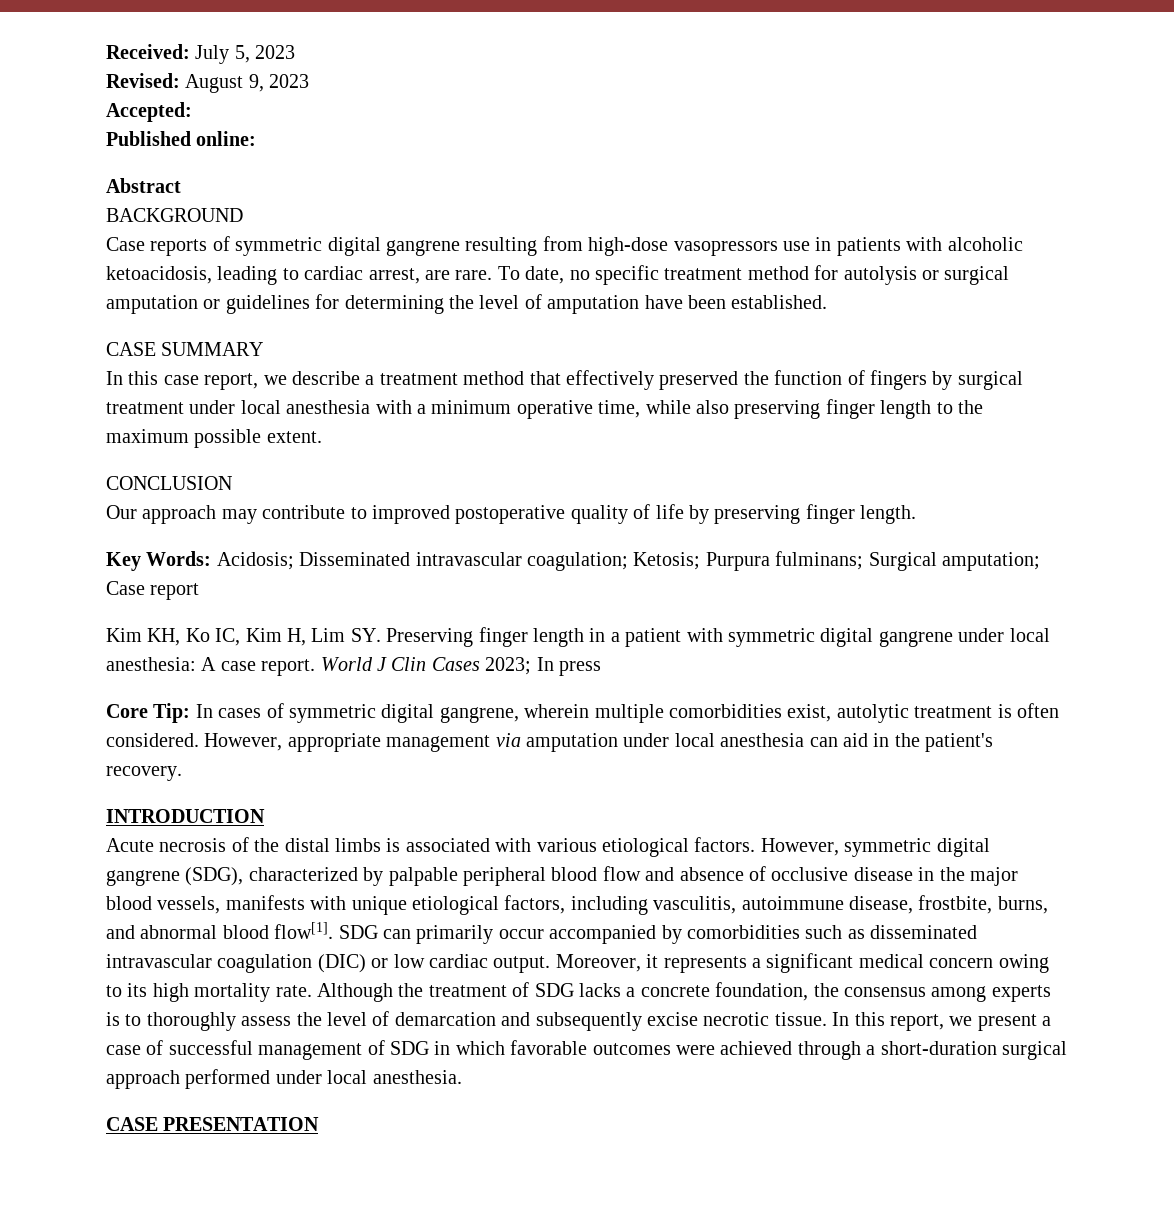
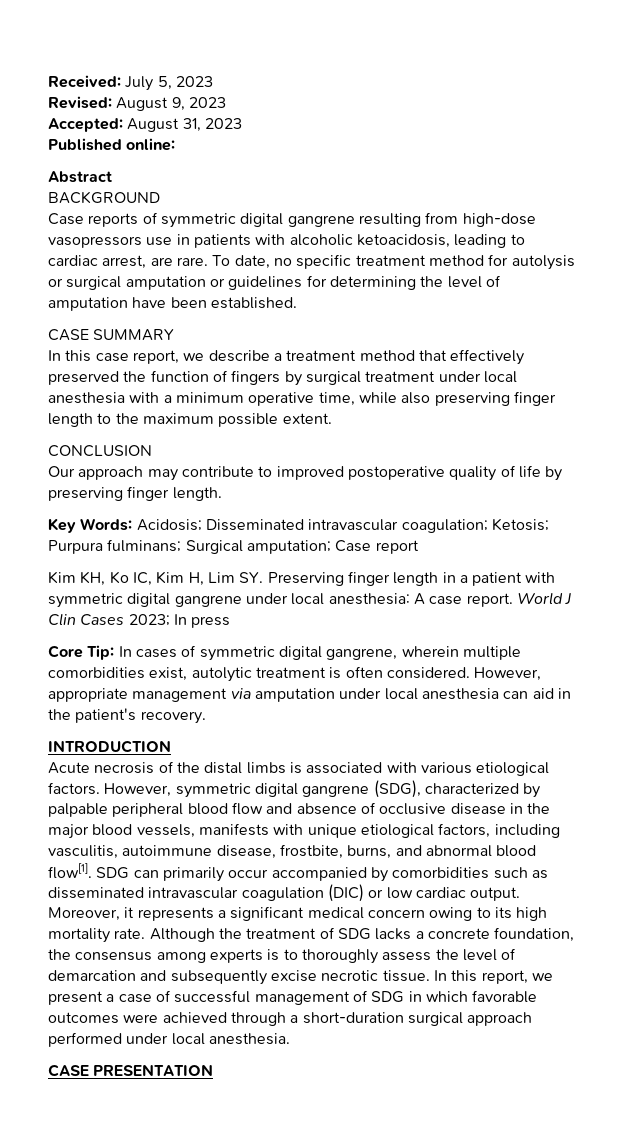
- Accepted:
+ Accepted: August 31, 2023

